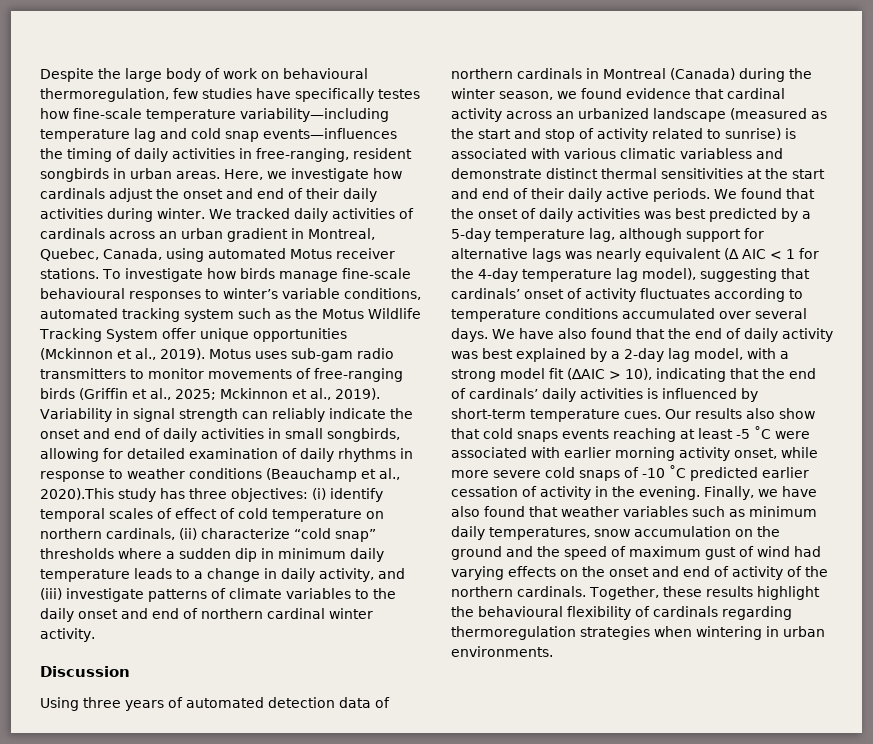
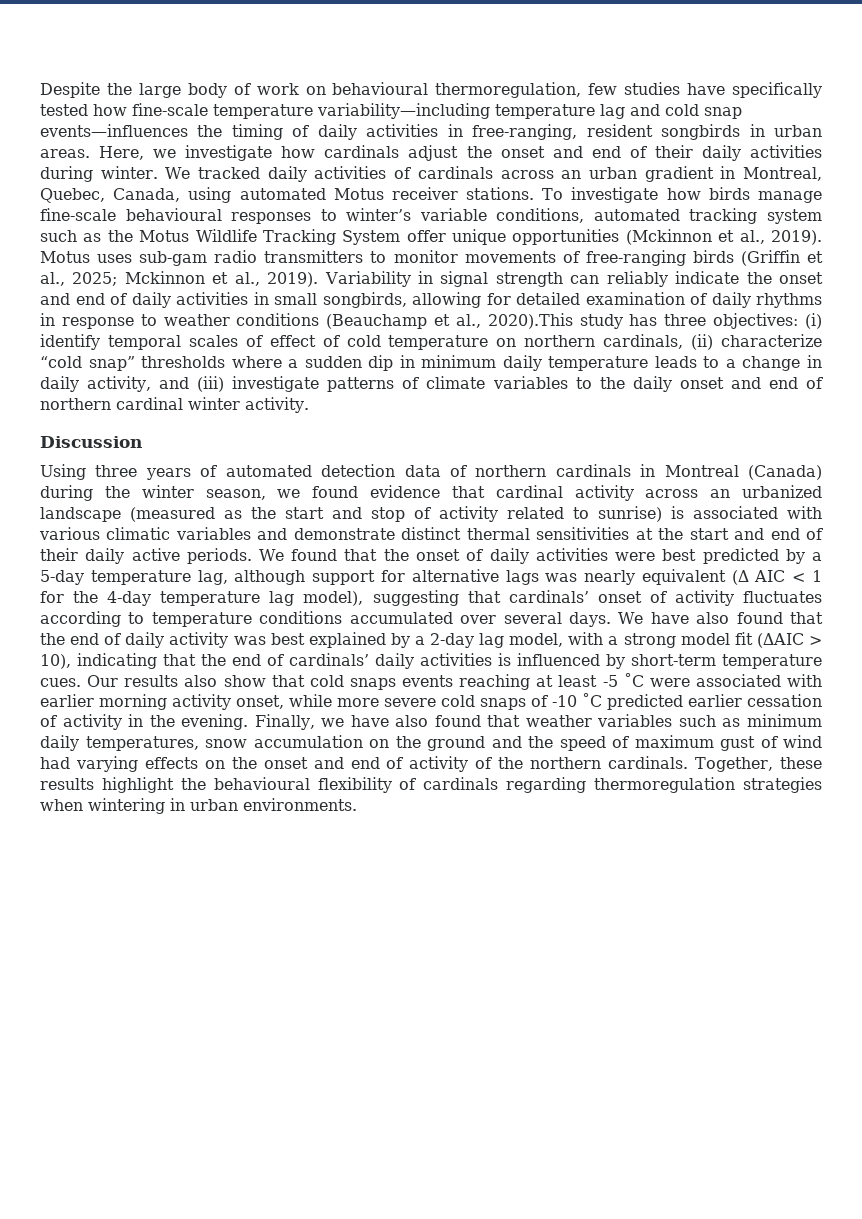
- Despite the large body of work on behavioural thermoregulation, few studies have specifically testes how fine-scale temperature variability—including temperature lag and cold snap events—influences the timing of daily activities in free-ranging, resident songbirds in urban areas.
+ Despite the large body of work on behavioural thermoregulation, few studies have specifically tested how fine-scale temperature variability—including temperature lag and cold snap events—influences the timing of daily activities in free-ranging, resident songbirds in urban areas.
- Using three years of automated detection data of northern cardinals in Montreal (Canada) during the winter season, we found evidence that cardinal activity across an urbanized landscape (measured as the start and stop of activity related to sunrise) is associated with various climatic variabless and demonstrate distinct thermal sensitivities at the start and end of their daily active periods.
+ Using three years of automated detection data of northern cardinals in Montreal (Canada) during the winter season, we found evidence that cardinal activity across an urbanized landscape (measured as the start and stop of activity related to sunrise) is associated with various climatic variables and demonstrate distinct thermal sensitivities at the start and end of their daily active periods.
- We found that the onset of daily activities was best predicted by a 5-day temperature lag, although support for alternative lags was nearly equivalent (∆ AIC < 1 for the 4-day temperature lag model), suggesting that cardinals’ onset of activity fluctuates according to temperature conditions accumulated over several days.
+ We found that the onset of daily activities were best predicted by a 5-day temperature lag, although support for alternative lags was nearly equivalent (∆ AIC < 1 for the 4-day temperature lag model), suggesting that cardinals’ onset of activity fluctuates according to temperature conditions accumulated over several days.

